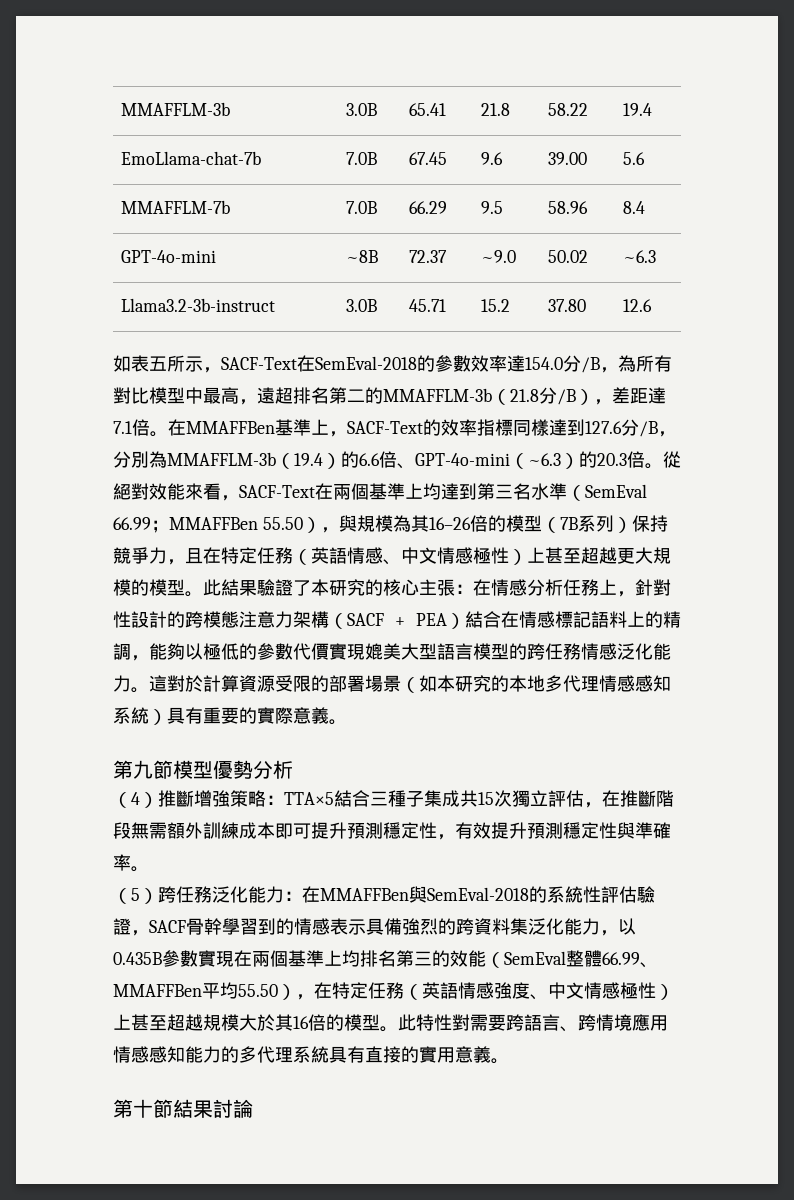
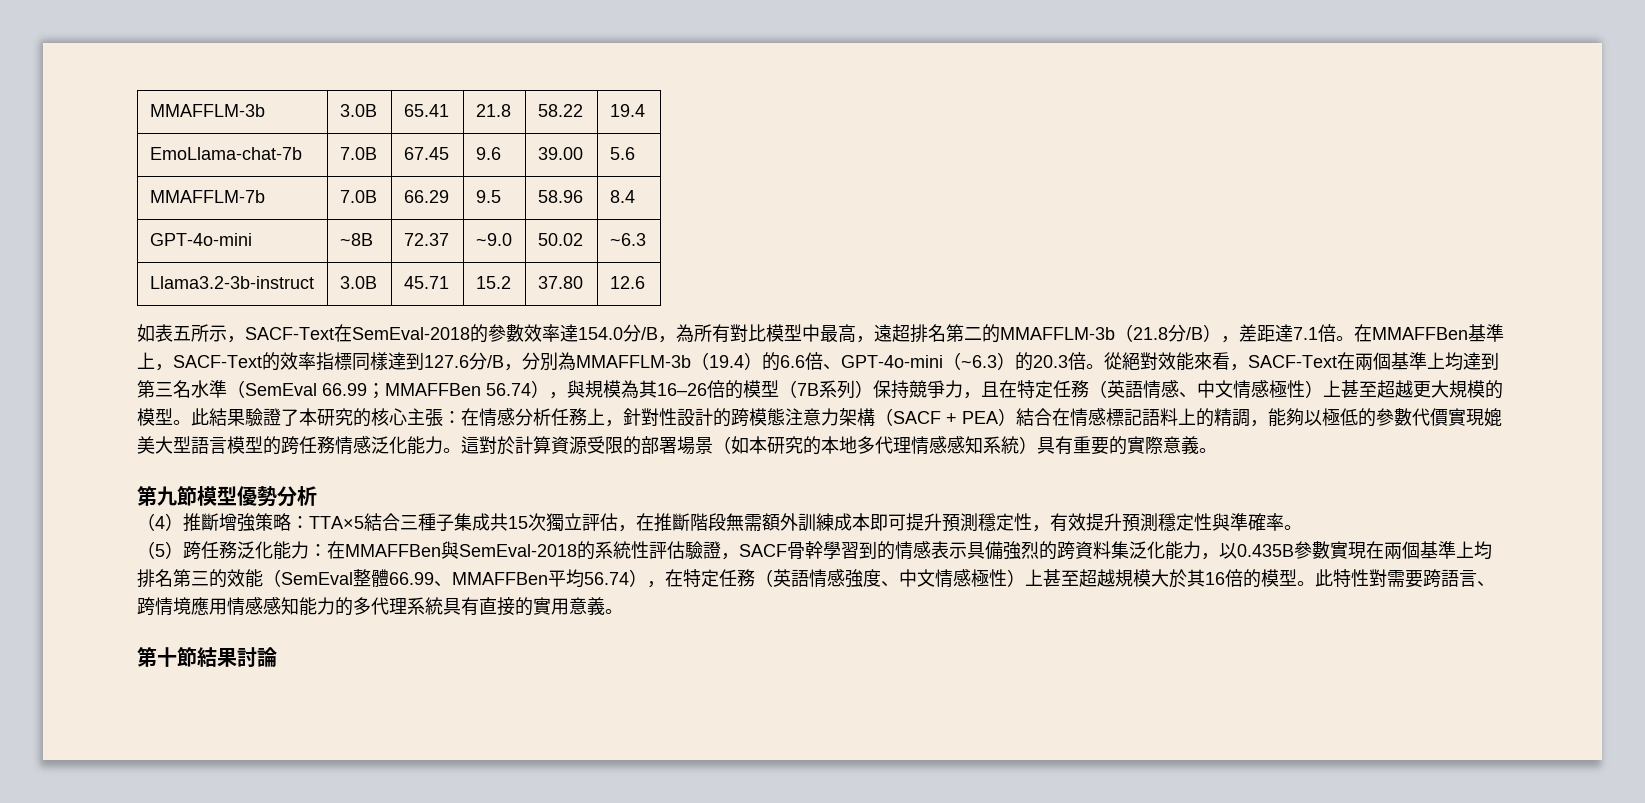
- 從絕對效能來看，SACF-Text在兩個基準上均達到第三名水準（SemEval 66.99；MMAFFBen 55.50），與規模為其16–26倍的模型（7B系列）保持競爭力，且在特定任務（英語情感、中文情感極性）上甚至超越更大規模的模型。
+ 從絕對效能來看，SACF-Text在兩個基準上均達到第三名水準（SemEval 66.99；MMAFFBen 56.74），與規模為其16–26倍的模型（7B系列）保持競爭力，且在特定任務（英語情感、中文情感極性）上甚至超越更大規模的模型。
- 在MMAFFBen與SemEval-2018的系統性評估驗證，SACF骨幹學習到的情感表示具備強烈的跨資料集泛化能力，以0.435B參數實現在兩個基準上均排名第三的效能（SemEval整體66.99、MMAFFBen平均55.50），在特定任務（英語情感強度、中文情感極性）上甚至超越規模大於其16倍的模型。
+ 在MMAFFBen與SemEval-2018的系統性評估驗證，SACF骨幹學習到的情感表示具備強烈的跨資料集泛化能力，以0.435B參數實現在兩個基準上均排名第三的效能（SemEval整體66.99、MMAFFBen平均56.74），在特定任務（英語情感強度、中文情感極性）上甚至超越規模大於其16倍的模型。

